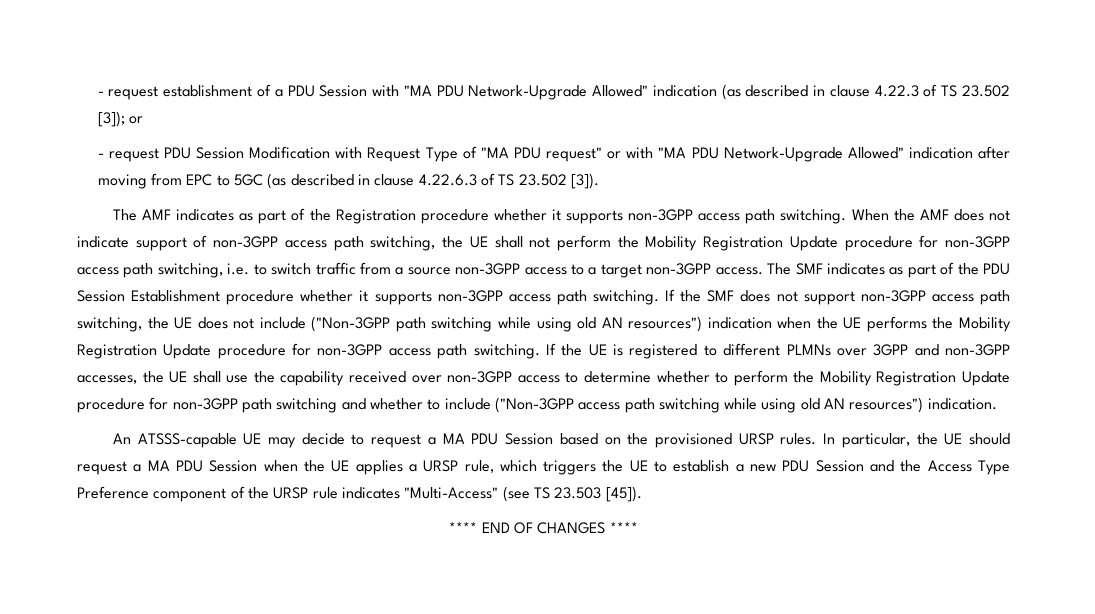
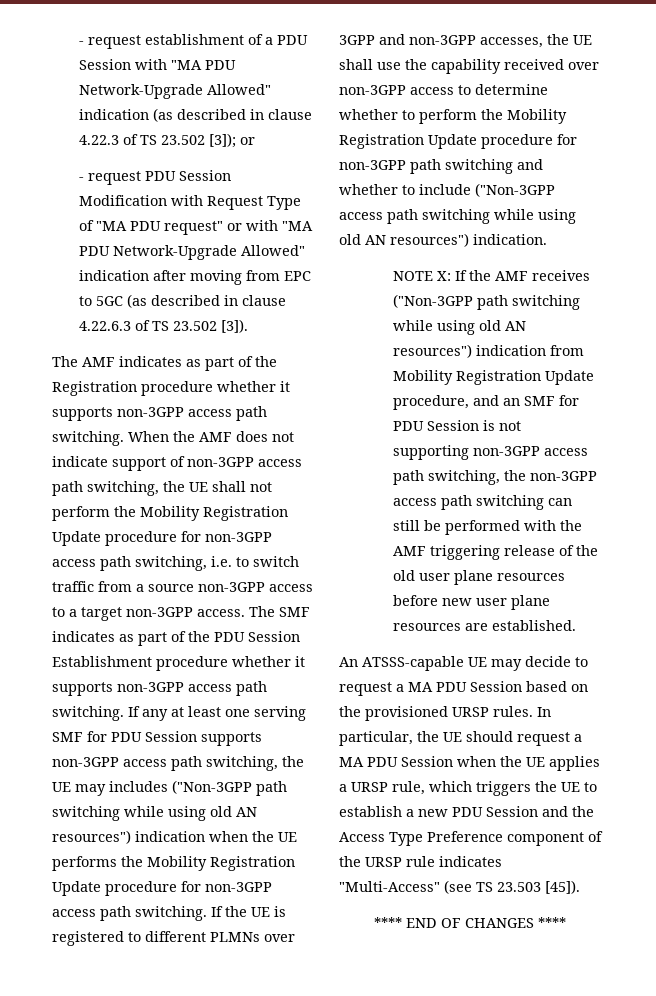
- If the SMF does not support non-3GPP access path switching, the UE does not include ("Non-3GPP path switching while using old AN resources") indication when the UE performs the Mobility Registration Update procedure for non-3GPP access path switching.
+ If any at least one serving SMF for PDU Session supports non-3GPP access path switching, the UE may includes ("Non-3GPP path switching while using old AN resources") indication when the UE performs the Mobility Registration Update procedure for non-3GPP access path switching.
+ NOTE X: If the AMF receives ("Non-3GPP path switching while using old AN resources") indication from Mobility Registration Update procedure, and an SMF for PDU Session is not supporting non-3GPP access path switching, the non-3GPP access path switching can still be performed with the AMF triggering release of the old user plane resources before new user plane resources are established.

